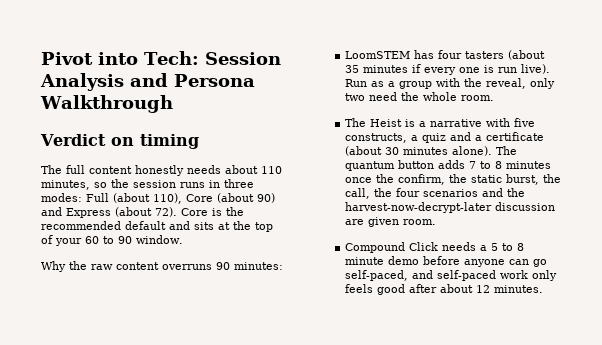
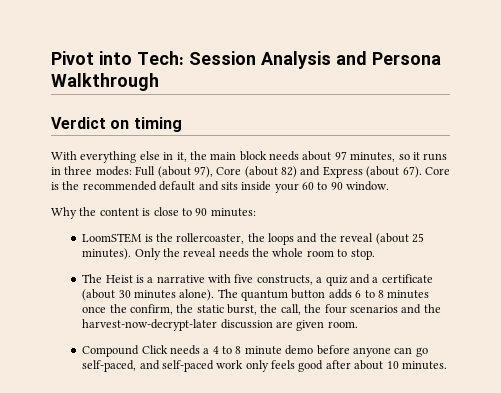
- The full content honestly needs about 110 minutes, so the session runs in three modes: Full (about 110), Core (about 90) and Express (about 72).
+ With everything else in it, the main block needs about 97 minutes, so it runs in three modes: Full (about 97), Core (about 82) and Express (about 67).
- Core is the recommended default and sits at the top of your 60 to 90 window.
+ Core is the recommended default and sits inside your 60 to 90 window.
- Why the raw content overruns 90 minutes:
+ Why the content is close to 90 minutes:
- LoomSTEM has four tasters (about 35 minutes if every one is run live). Run as a group with the reveal, only two need the whole room.
+ LoomSTEM is the rollercoaster, the loops and the reveal (about 25 minutes). Only the reveal needs the whole room to stop.
- The quantum button adds 7 to 8 minutes once the confirm, the static burst, the call, the four scenarios and the harvest-now-decrypt-later discussion are given room.
+ The quantum button adds 6 to 8 minutes once the confirm, the static burst, the call, the four scenarios and the harvest-now-decrypt-later discussion are given room.
- Compound Click needs a 5 to 8 minute demo before anyone can go self-paced, and self-paced work only feels good after about 12 minutes.
+ Compound Click needs a 4 to 8 minute demo before anyone can go self-paced, and self-paced work only feels good after about 10 minutes.

